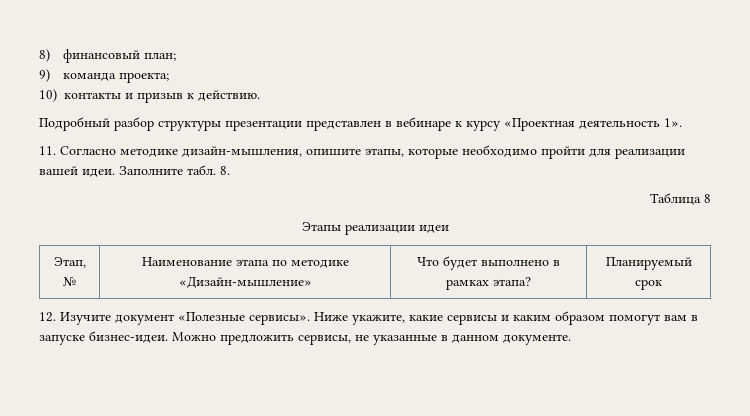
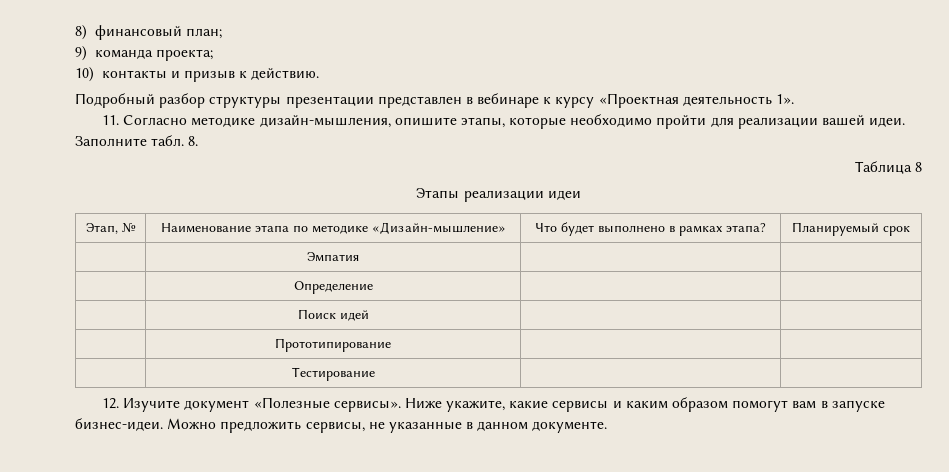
+ | Эмпатия | |
+ | Определение | |
+ | Поиск идей | |
+ | Прототипирование | |
+ | Тестирование | |

